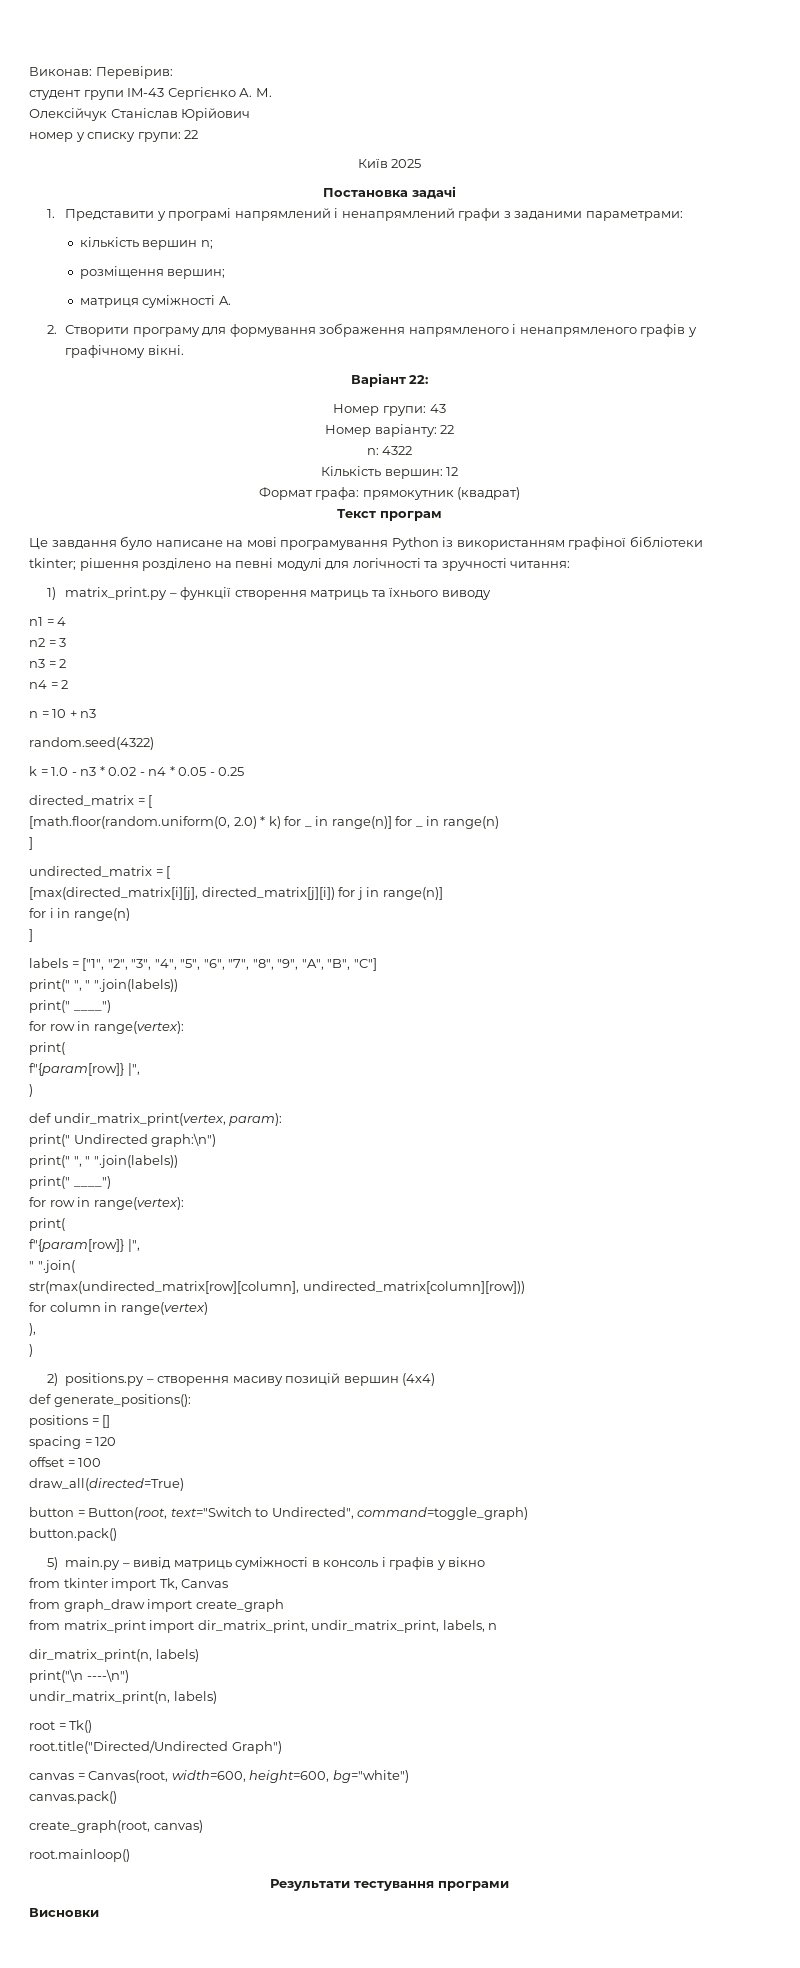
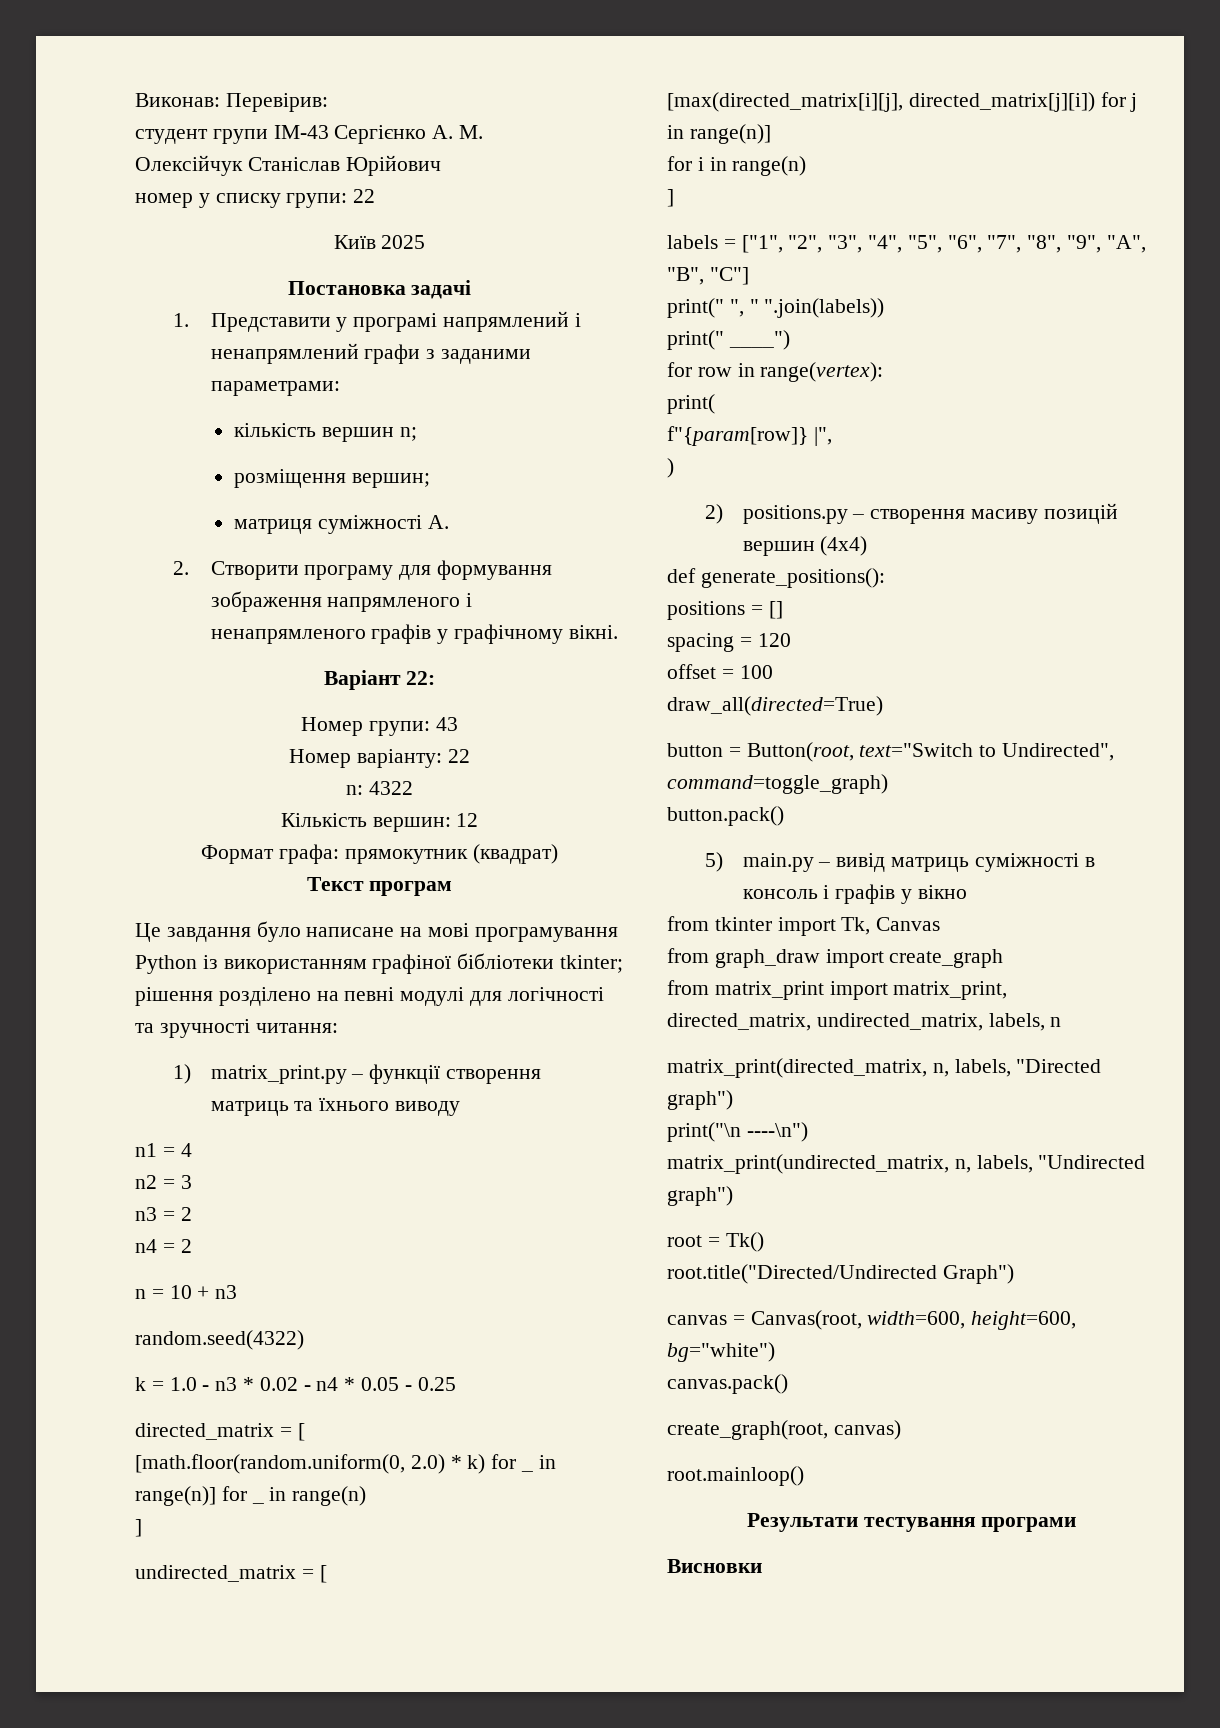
- def undir_matrix_print(vertex, param):
- print(" Undirected graph:\n")
- print(" ", " ".join(labels))
- print(" ____")
- for row in range(vertex):
- print(
- f"{param[row]} |",
- " ".join(
- str(max(undirected_matrix[row][column], undirected_matrix[column][row]))
- for column in range(vertex)
- ),
- )
- from matrix_print import dir_matrix_print, undir_matrix_print, labels, n
+ from matrix_print import matrix_print, directed_matrix, undirected_matrix, labels, n
- dir_matrix_print(n, labels)
+ matrix_print(directed_matrix, n, labels, "Directed graph")
  print("\n ----\n")
- undir_matrix_print(n, labels)
+ matrix_print(undirected_matrix, n, labels, "Undirected graph")

